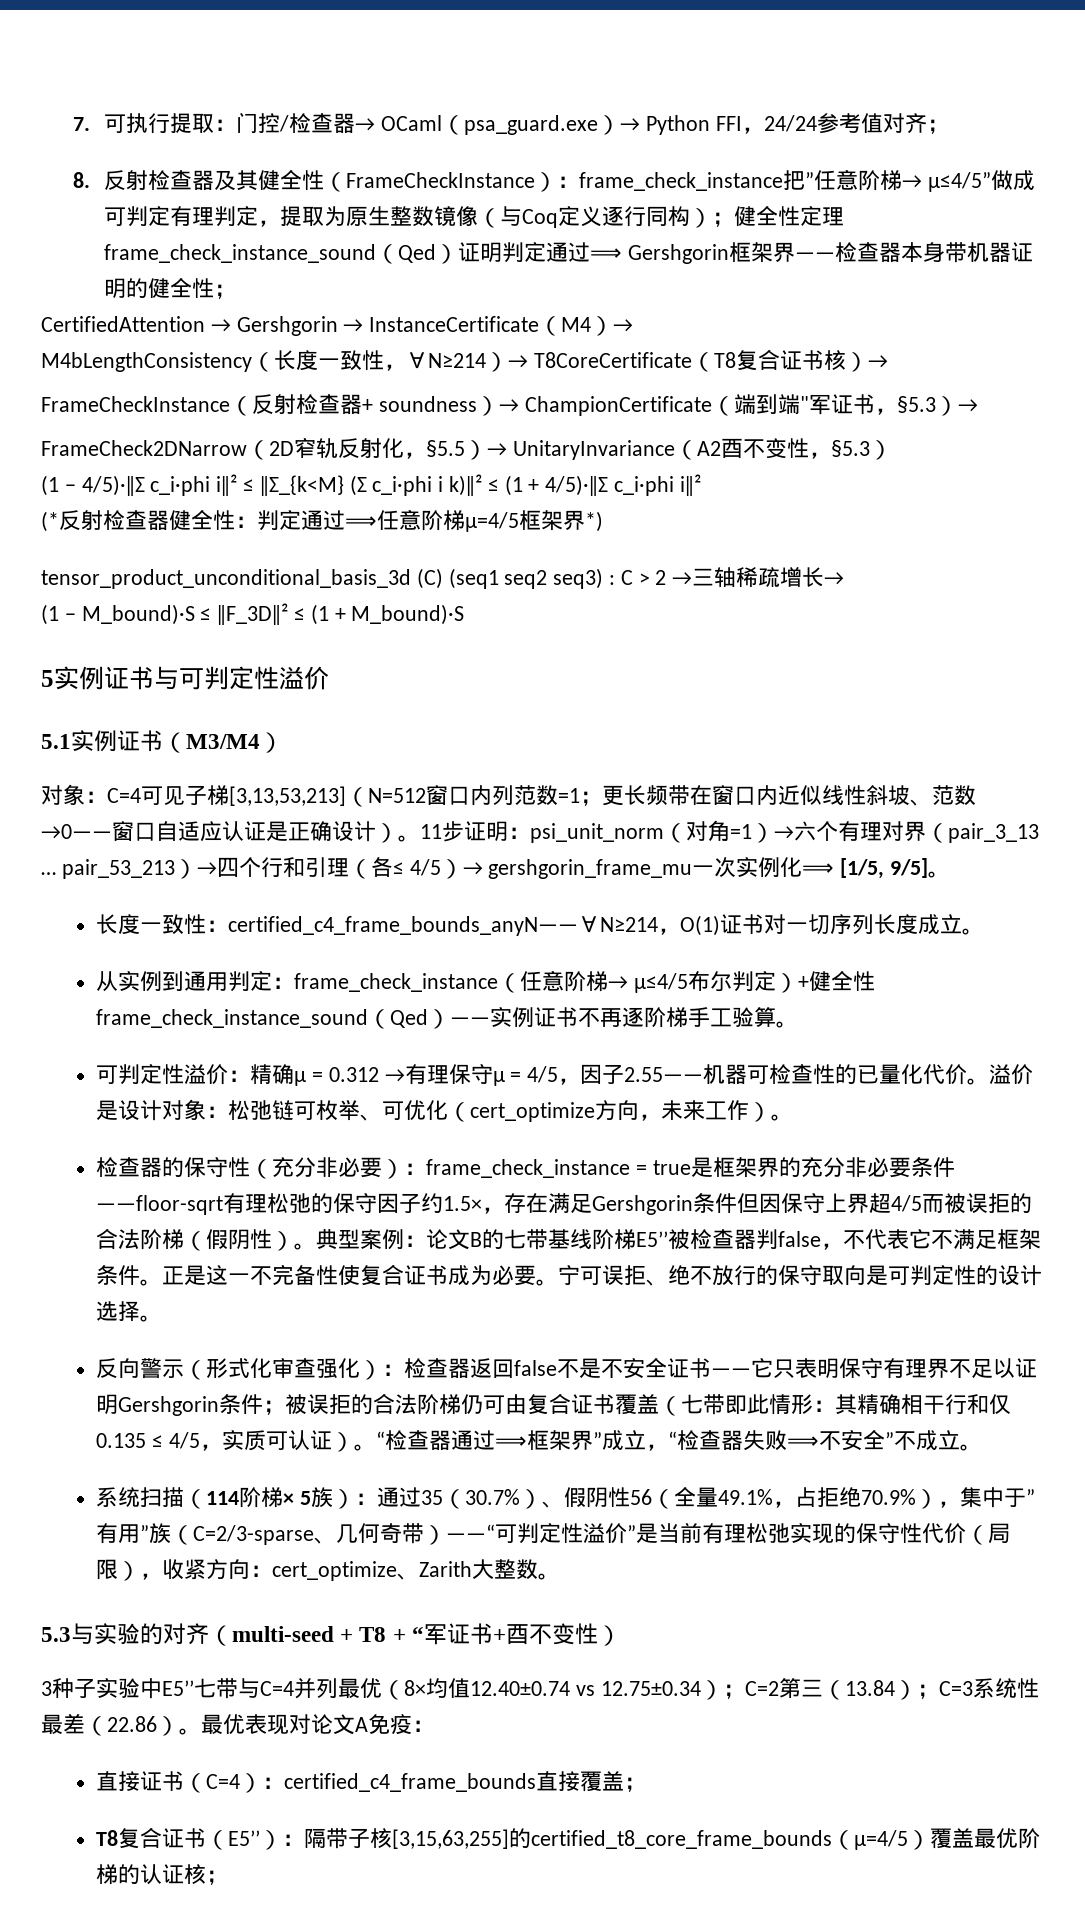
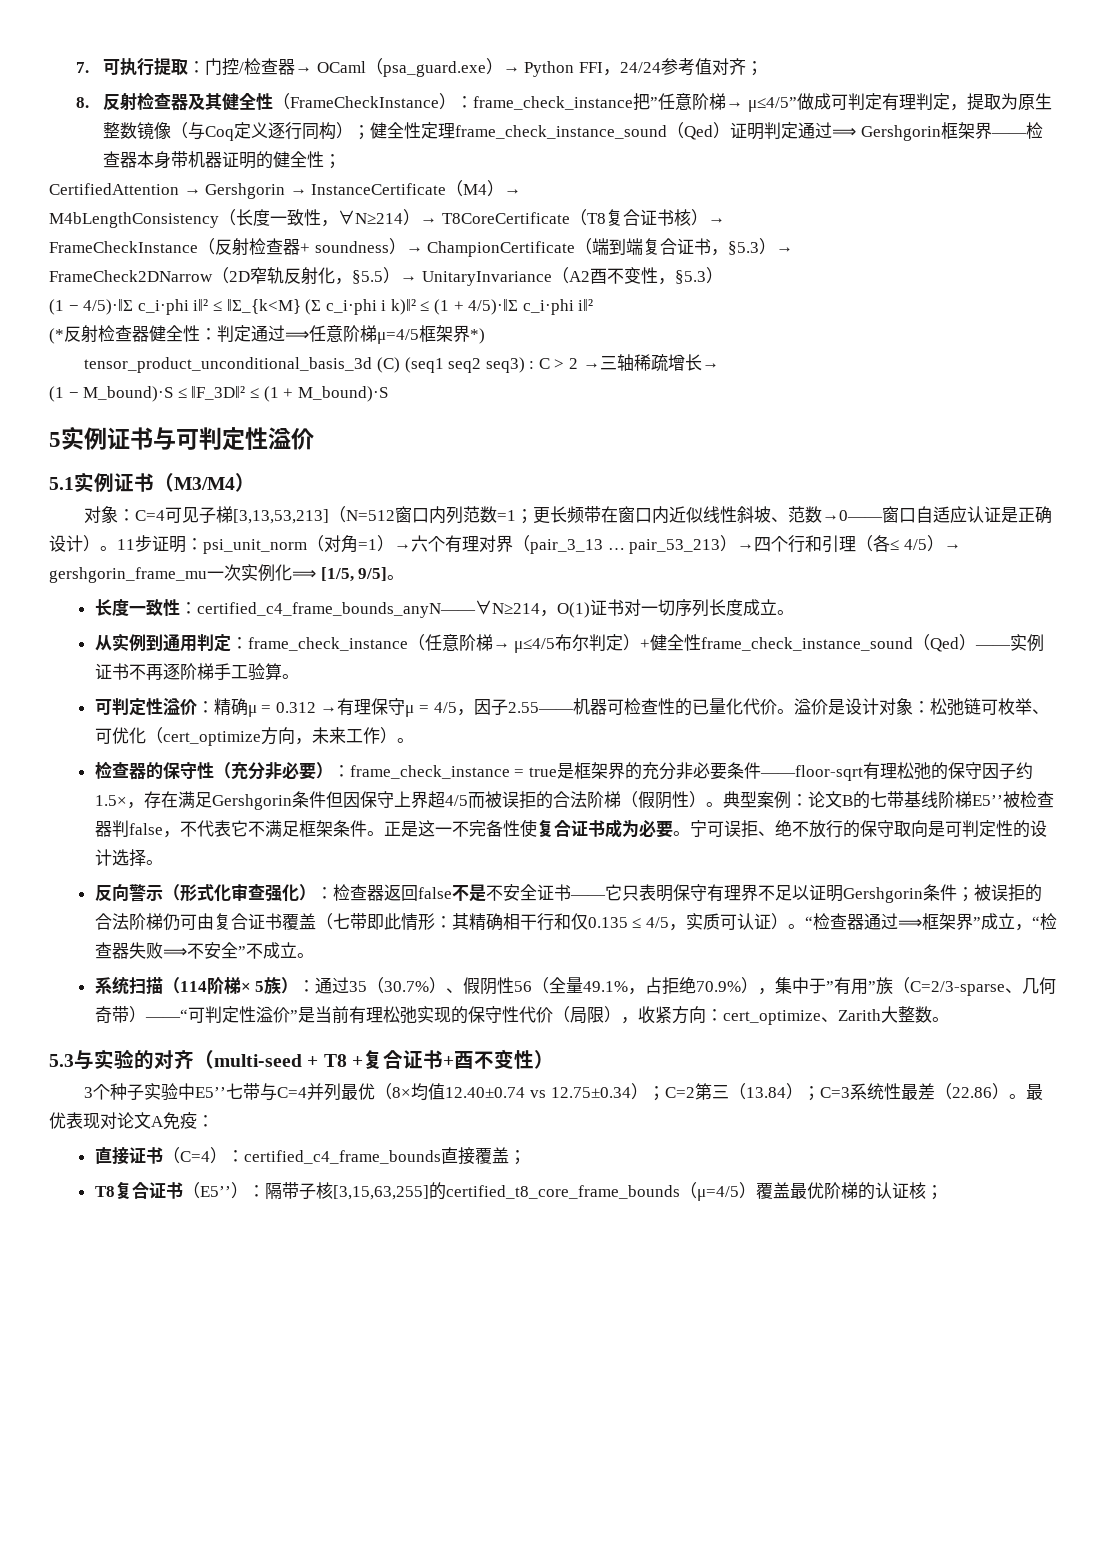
- FrameCheckInstance（反射检查器+ soundness）→ ChampionCertificate（端到端"军证书，§5.3）→
+ FrameCheckInstance（反射检查器+ soundness）→ ChampionCertificate（端到端复合证书，§5.3）→
- 5.3与实验的对齐（multi-seed + T8 + “军证书+酉不变性）
+ 5.3与实验的对齐（multi-seed + T8 +复合证书+酉不变性）
- 3种子实验中E5’’七带与C=4并列最优（8×均值12.40±0.74 vs 12.75±0.34）；C=2第三（13.84）；C=3系统性最差（22.86）。
+ 3个种子实验中E5’’七带与C=4并列最优（8×均值12.40±0.74 vs 12.75±0.34）；C=2第三（13.84）；C=3系统性最差（22.86）。

